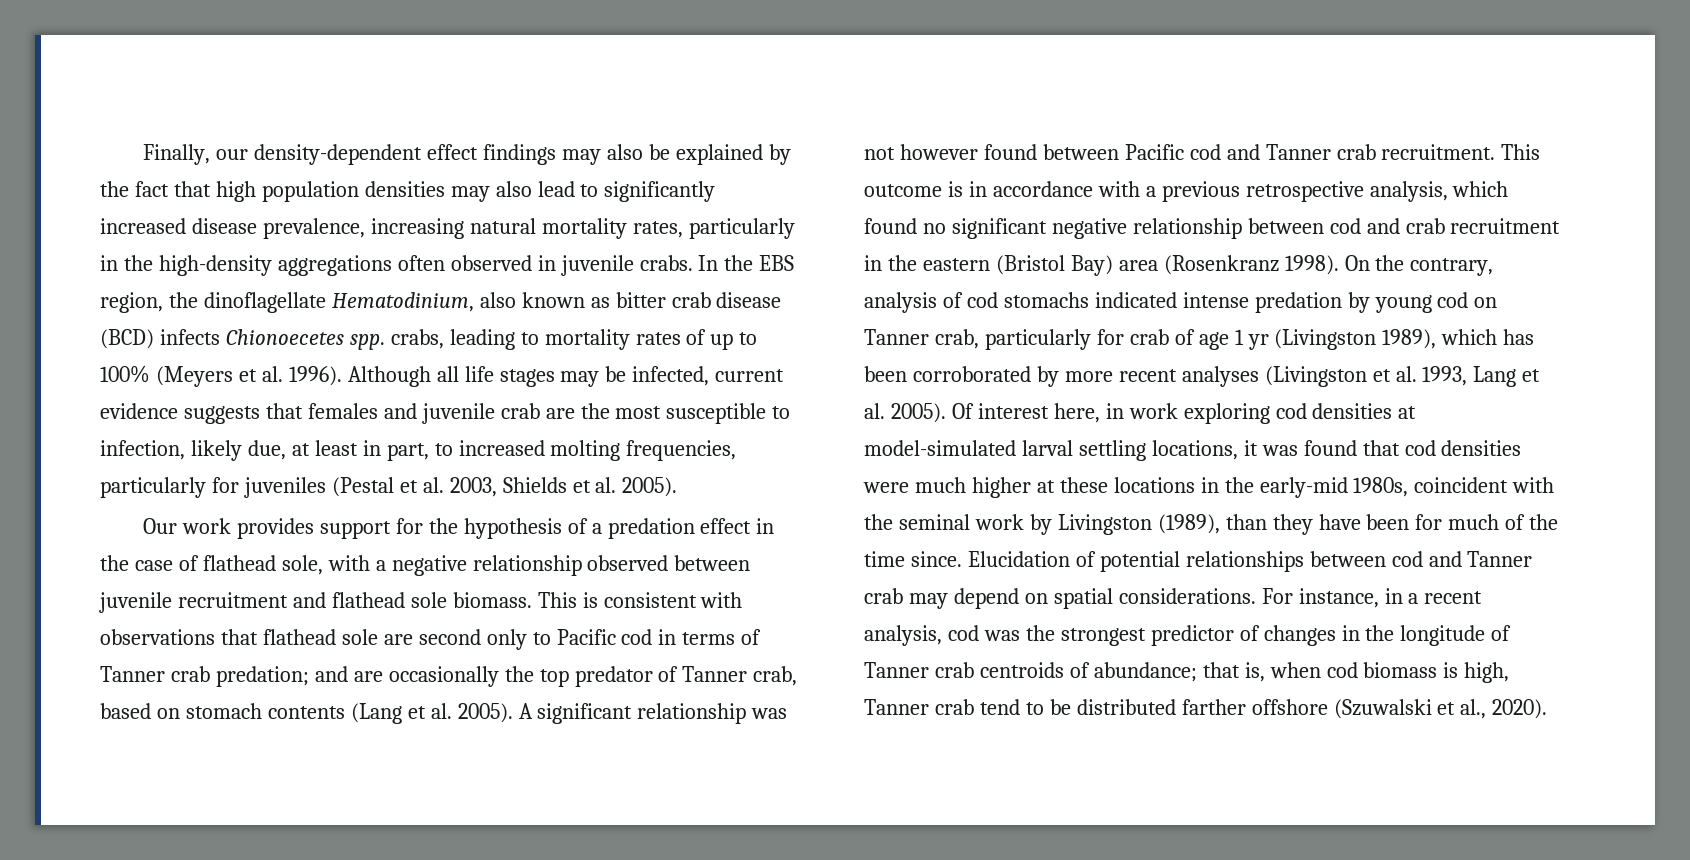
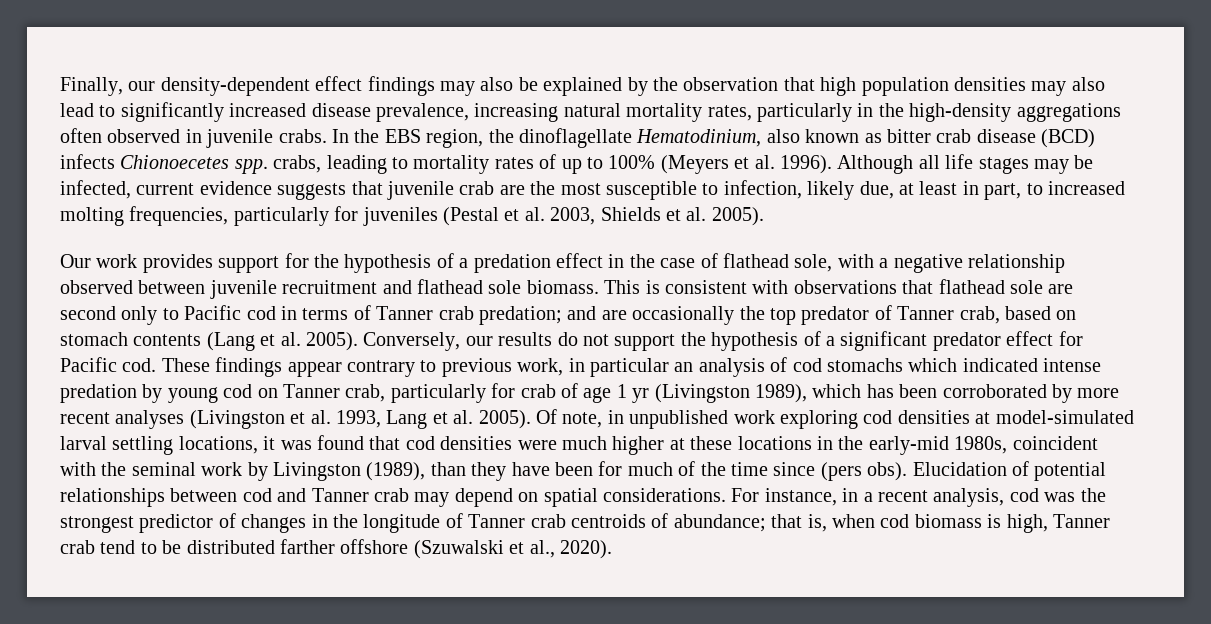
- Finally, our density-dependent effect findings may also be explained by the fact that high population densities may also lead to significantly increased disease prevalence, increasing natural mortality rates, particularly in the high-density aggregations often observed in juvenile crabs.
+ Finally, our density-dependent effect findings may also be explained by the observation that high population densities may also lead to significantly increased disease prevalence, increasing natural mortality rates, particularly in the high-density aggregations often observed in juvenile crabs.
- Although all life stages may be infected, current evidence suggests that females and juvenile crab are the most susceptible to infection, likely due, at least in part, to increased molting frequencies, particularly for juveniles (Pestal et al. 2003, Shields et al. 2005).
+ Although all life stages may be infected, current evidence suggests that juvenile crab are the most susceptible to infection, likely due, at least in part, to increased molting frequencies, particularly for juveniles (Pestal et al. 2003, Shields et al. 2005).
- A significant relationship was not however found between Pacific cod and Tanner crab recruitment. This outcome is in accordance with a previous retrospective analysis, which found no significant negative relationship between cod and crab recruitment in the eastern (Bristol Bay) area (Rosenkranz 1998). On the contrary, analysis of cod stomachs indicated intense predation by young cod on Tanner crab, particularly for crab of age 1 yr (Livingston 1989), which has been corroborated by more recent analyses (Livingston et al. 1993, Lang et al. 2005).
+ Conversely, our results do not support the hypothesis of a significant predator effect for Pacific cod. These findings appear contrary to previous work, in particular an analysis of cod stomachs which indicated intense predation by young cod on Tanner crab, particularly for crab of age 1 yr (Livingston 1989), which has been corroborated by more recent analyses (Livingston et al. 1993, Lang et al. 2005).
- Of interest here, in work exploring cod densities at model-simulated larval settling locations, it was found that cod densities were much higher at these locations in the early-mid 1980s, coincident with the seminal work by Livingston (1989), than they have been for much of the time since.
+ Of note, in unpublished work exploring cod densities at model-simulated larval settling locations, it was found that cod densities were much higher at these locations in the early-mid 1980s, coincident with the seminal work by Livingston (1989), than they have been for much of the time since (pers obs).

